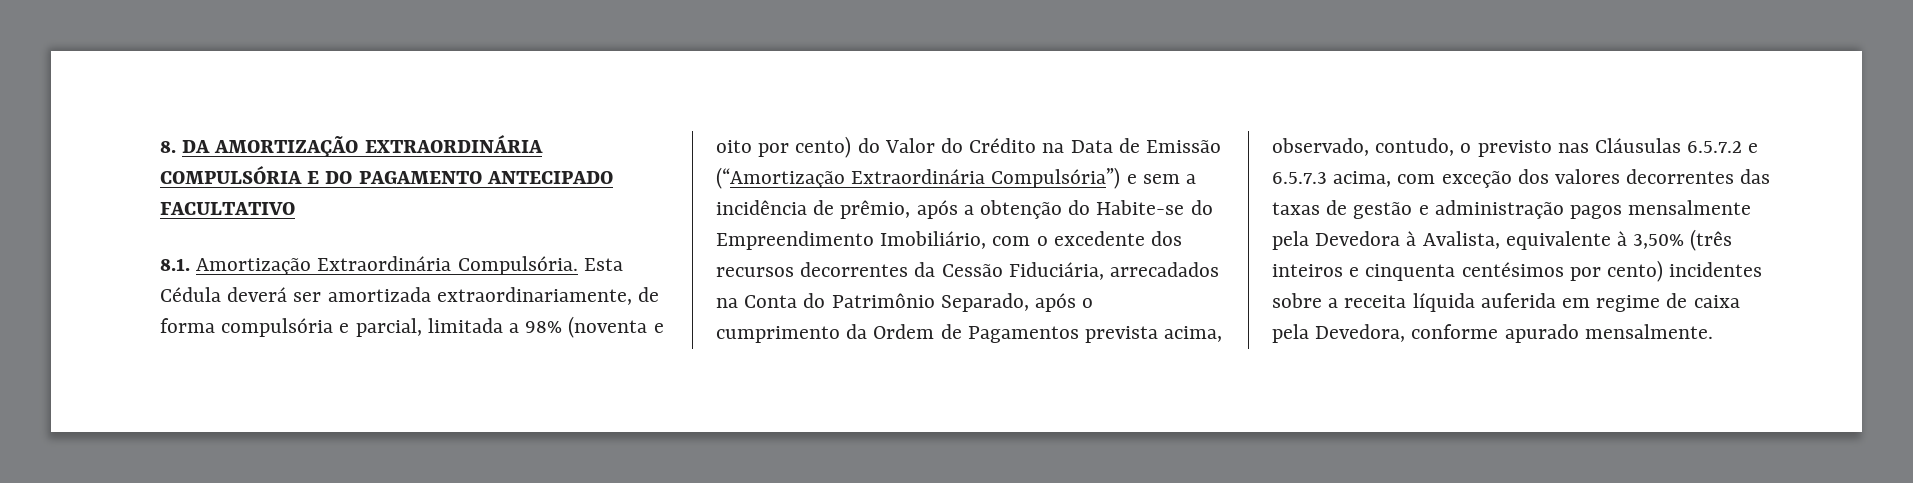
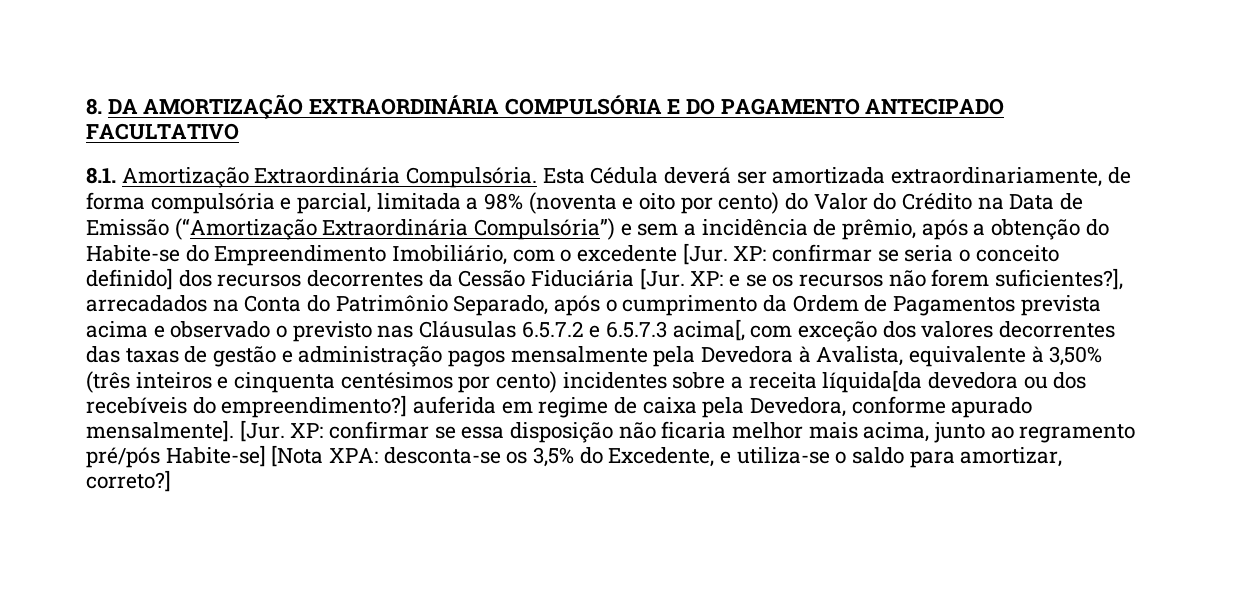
- Esta Cédula deverá ser amortizada extraordinariamente, de forma compulsória e parcial, limitada a 98% (noventa e oito por cento) do Valor do Crédito na Data de Emissão (“Amortização Extraordinária Compulsória”) e sem a incidência de prêmio, após a obtenção do Habite-se do Empreendimento Imobiliário, com o excedente dos recursos decorrentes da Cessão Fiduciária, arrecadados na Conta do Patrimônio Separado, após o cumprimento da Ordem de Pagamentos prevista acima, observado, contudo, o previsto nas Cláusulas 6.5.7.2 e 6.5.7.3 acima, com exceção dos valores decorrentes das taxas de gestão e administração pagos mensalmente pela Devedora à Avalista, equivalente à 3,50% (três inteiros e cinquenta centésimos por cento) incidentes sobre a receita líquida auferida em regime de caixa pela Devedora, conforme apurado mensalmente.
+ Esta Cédula deverá ser amortizada extraordinariamente, de forma compulsória e parcial, limitada a 98% (noventa e oito por cento) do Valor do Crédito na Data de Emissão (“Amortização Extraordinária Compulsória”) e sem a incidência de prêmio, após a obtenção do Habite-se do Empreendimento Imobiliário, com o excedente [Jur. XP: confirmar se seria o conceito definido] dos recursos decorrentes da Cessão Fiduciária [Jur. XP: e se os recursos não forem suficientes?], arrecadados na Conta do Patrimônio Separado, após o cumprimento da Ordem de Pagamentos prevista acima e observado o previsto nas Cláusulas 6.5.7.2 e 6.5.7.3 acima[, com exceção dos valores decorrentes das taxas de gestão e administração pagos mensalmente pela Devedora à Avalista, equivalente à 3,50% (três inteiros e cinquenta centésimos por cento) incidentes sobre a receita líquida[da devedora ou dos recebíveis do empreendimento?] auferida em regime de caixa pela Devedora, conforme apurado mensalmente]. [Jur. XP: confirmar se essa disposição não ficaria melhor mais acima, junto ao regramento pré/pós Habite-se] [Nota XPA: desconta-se os 3,5% do Excedente, e utiliza-se o saldo para amortizar, correto?]

